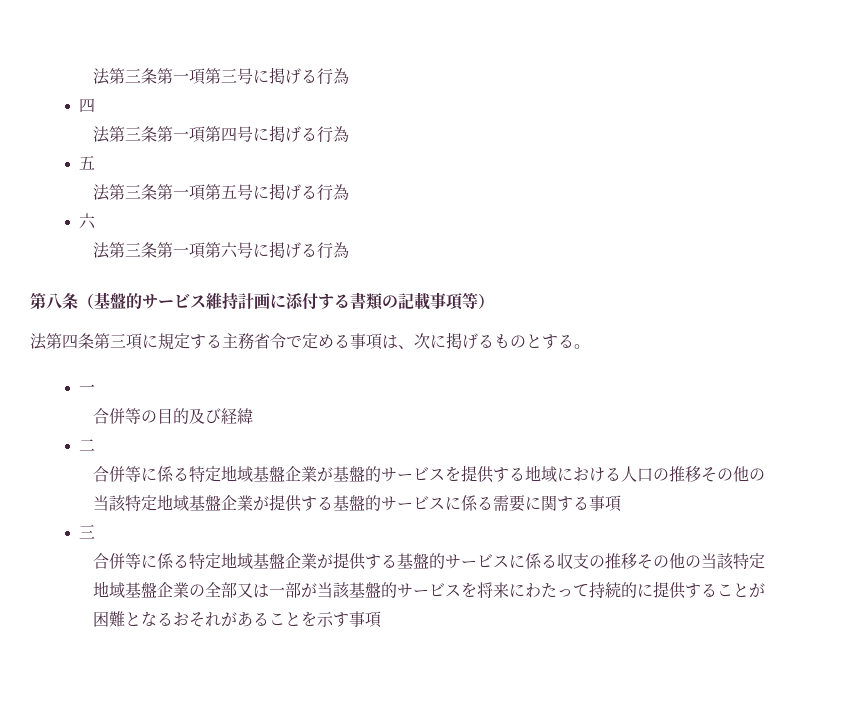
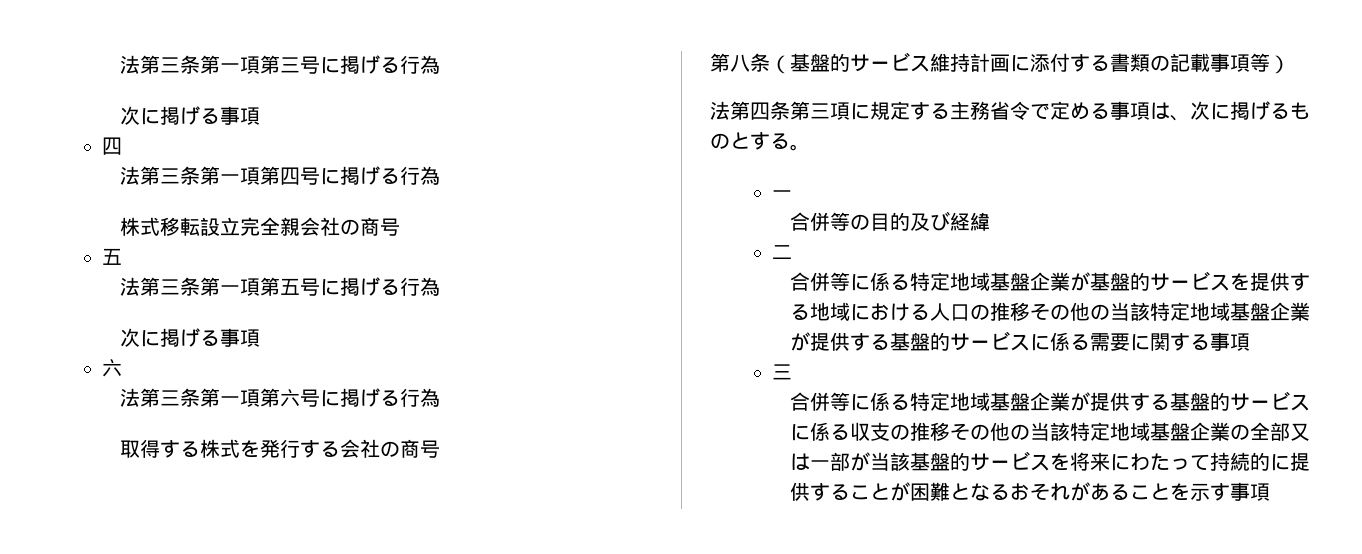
  法第三条第一項第三号に掲げる行為
+ 次に掲げる事項
+ 株式移転設立完全親会社の商号
  法第三条第一項第五号に掲げる行為
+ 次に掲げる事項
+ 取得する株式を発行する会社の商号

